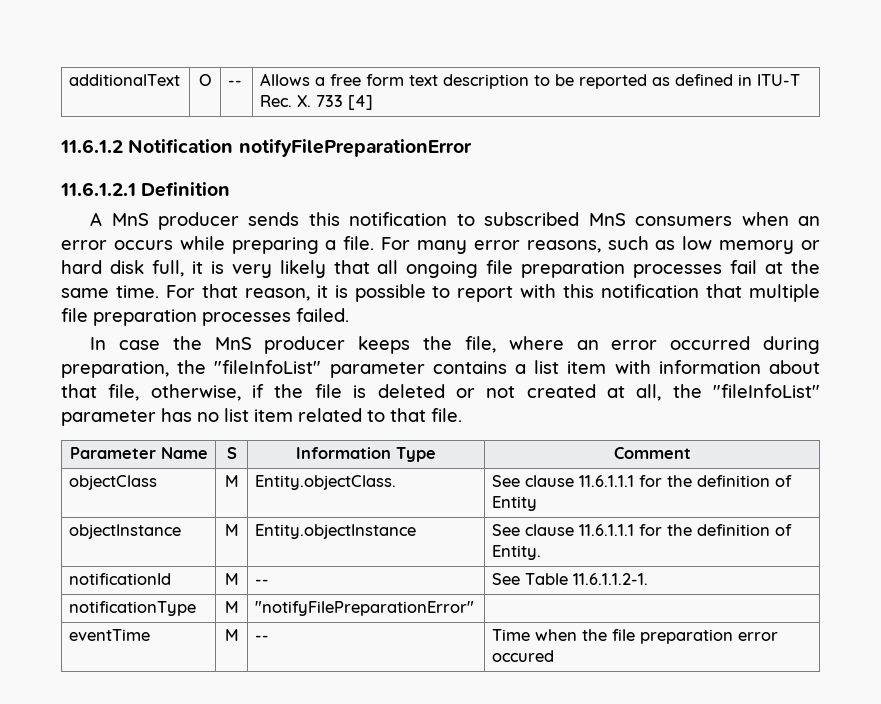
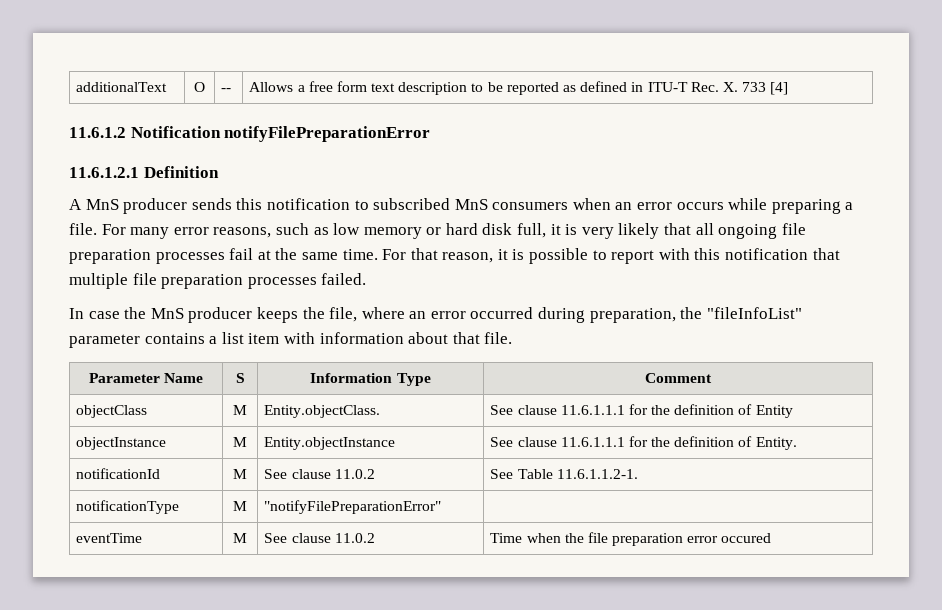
- In case the MnS producer keeps the file, where an error occurred during preparation, the "fileInfoList" parameter contains a list item with information about that file, otherwise, if the file is deleted or not created at all, the "fileInfoList" parameter has no list item related to that file.
+ In case the MnS producer keeps the file, where an error occurred during preparation, the "fileInfoList" parameter contains a list item with information about that file.
- notificationId | M | -- | See Table 11.6.1.1.2-1.
+ notificationId | M | See clause 11.0.2 | See Table 11.6.1.1.2-1.
- eventTime | M | -- | Time when the file preparation error occured
+ eventTime | M | See clause 11.0.2 | Time when the file preparation error occured

